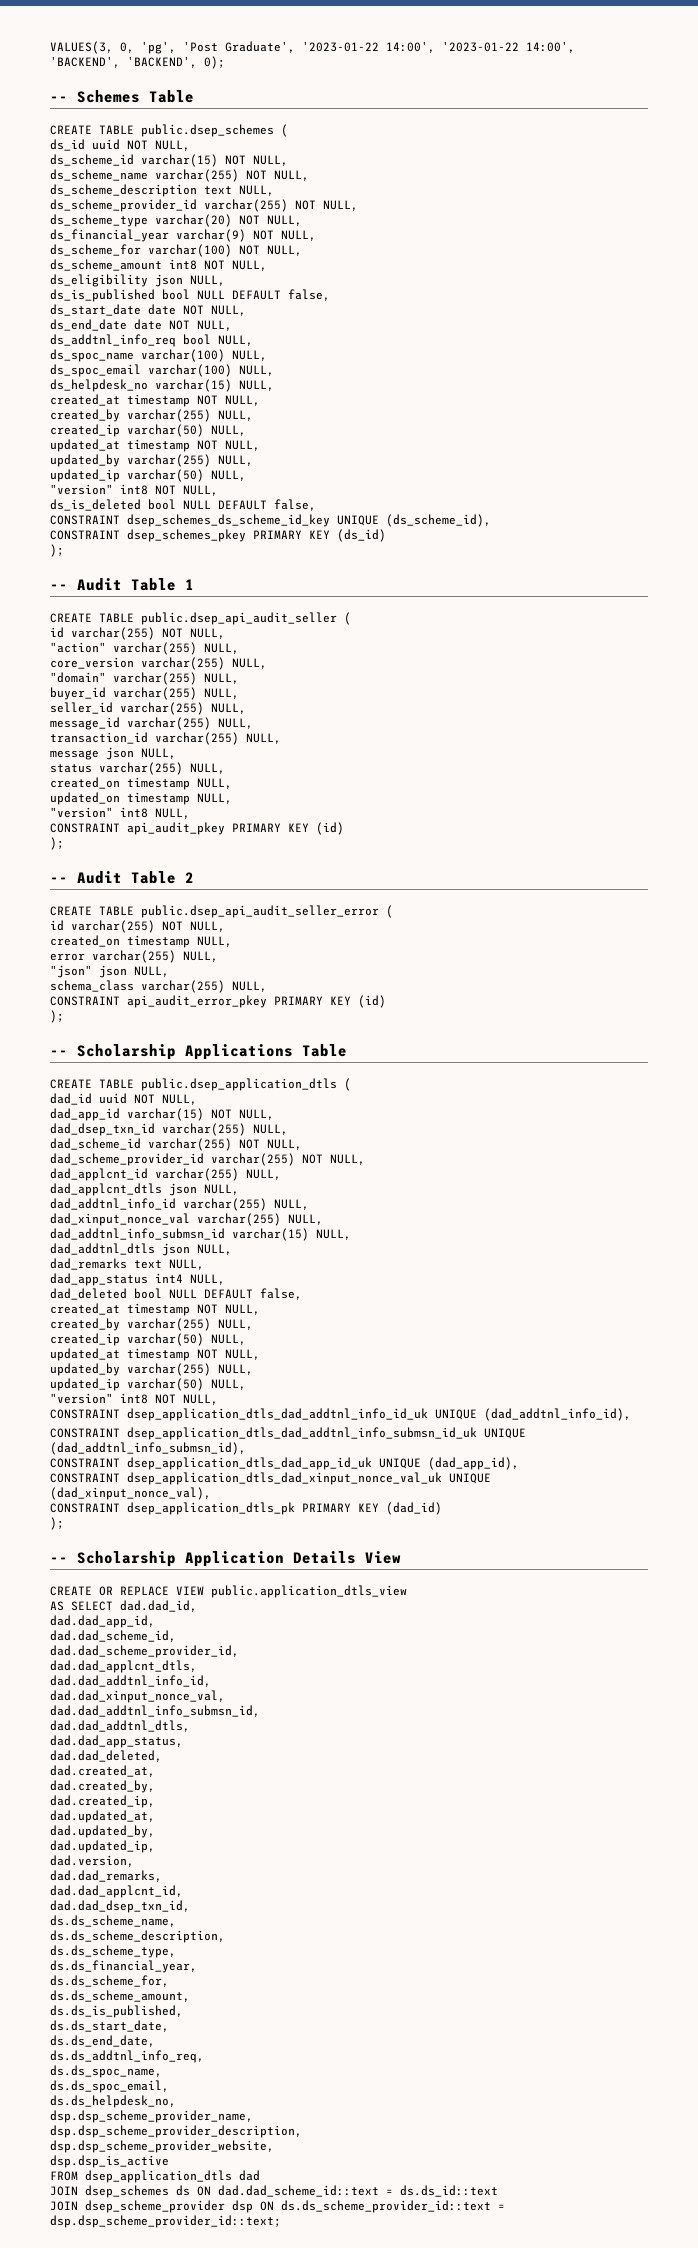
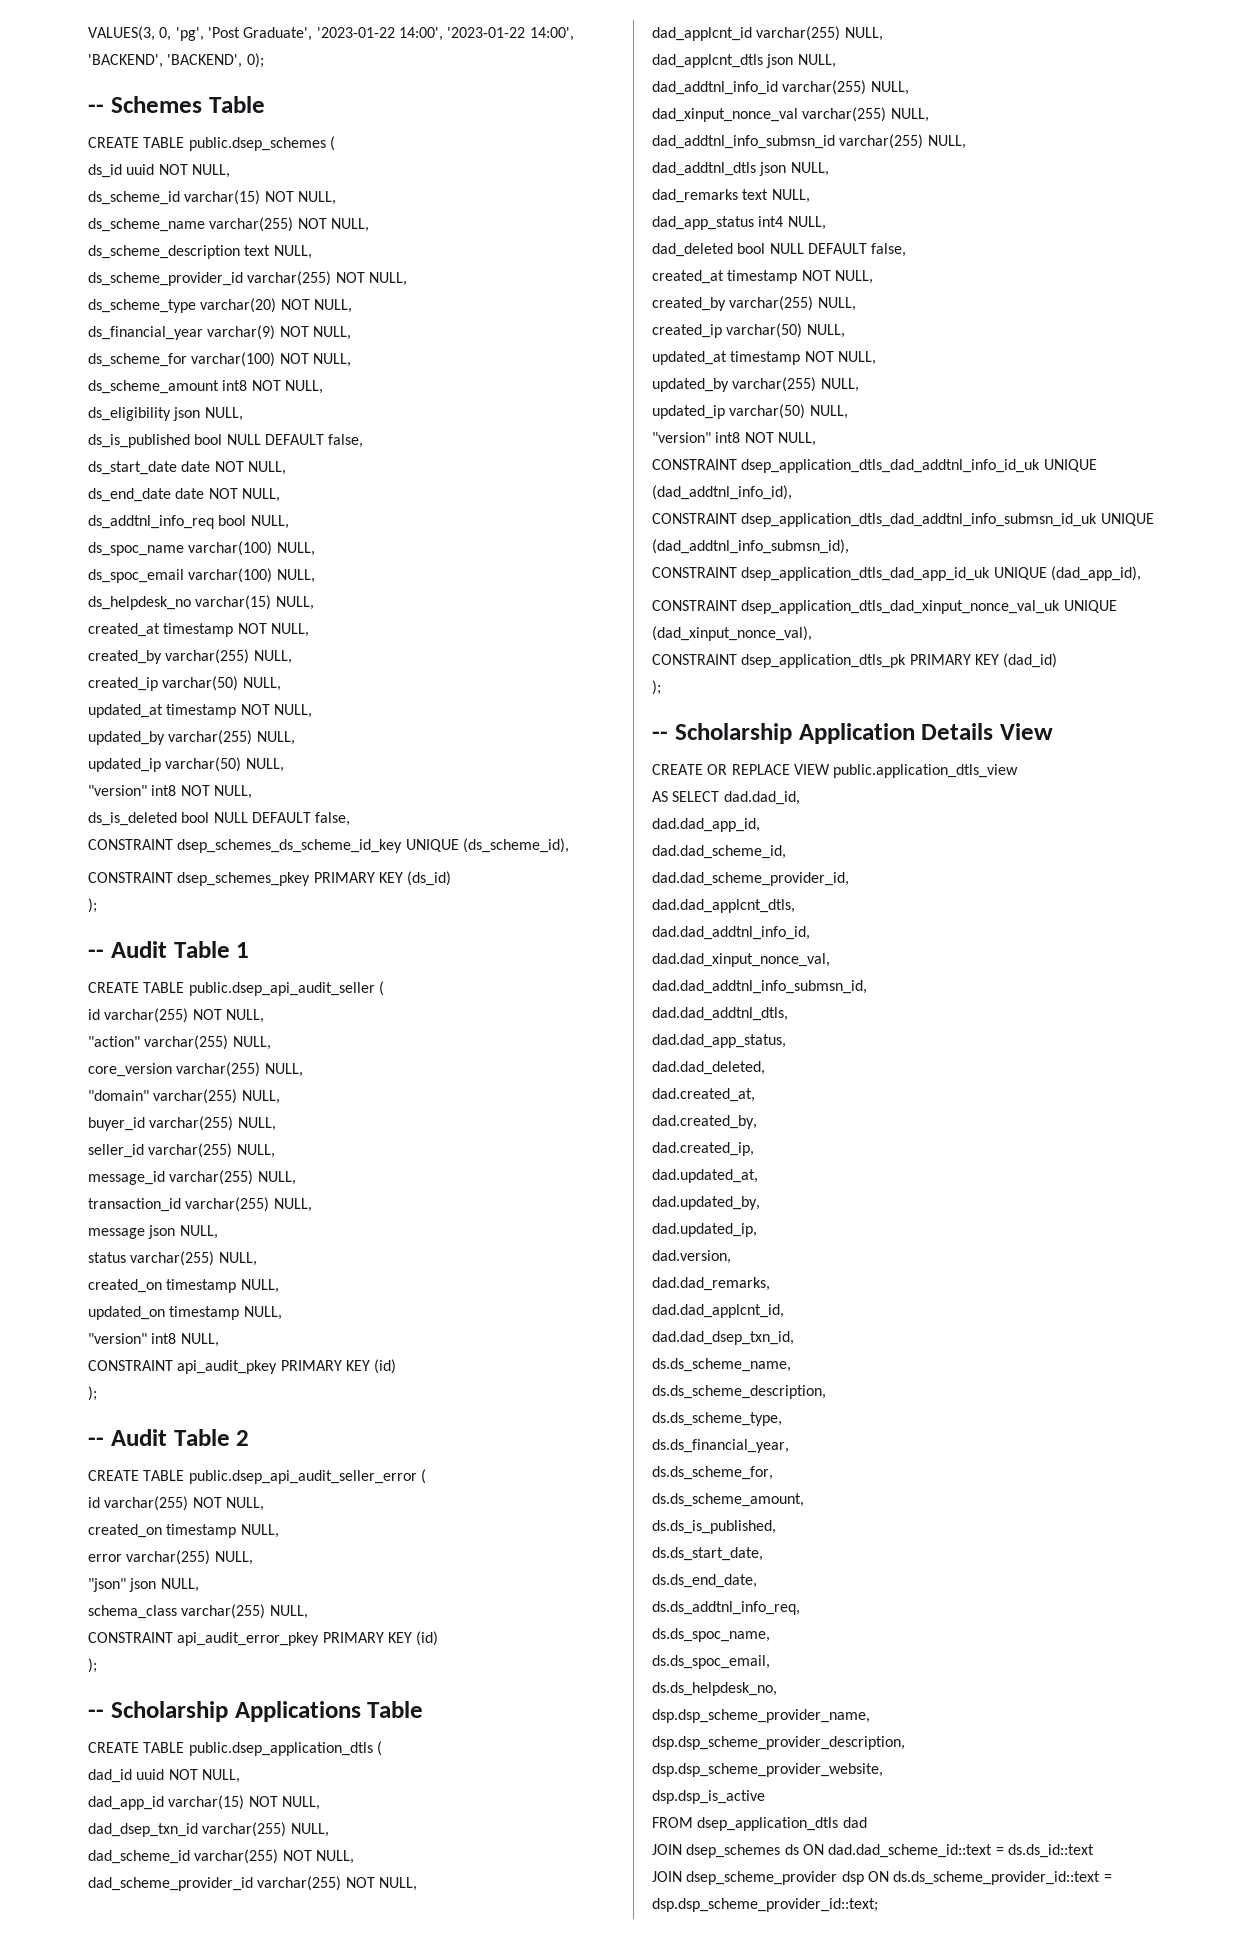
- dad_addtnl_info_submsn_id varchar(15) NULL,
+ dad_addtnl_info_submsn_id varchar(255) NULL,

